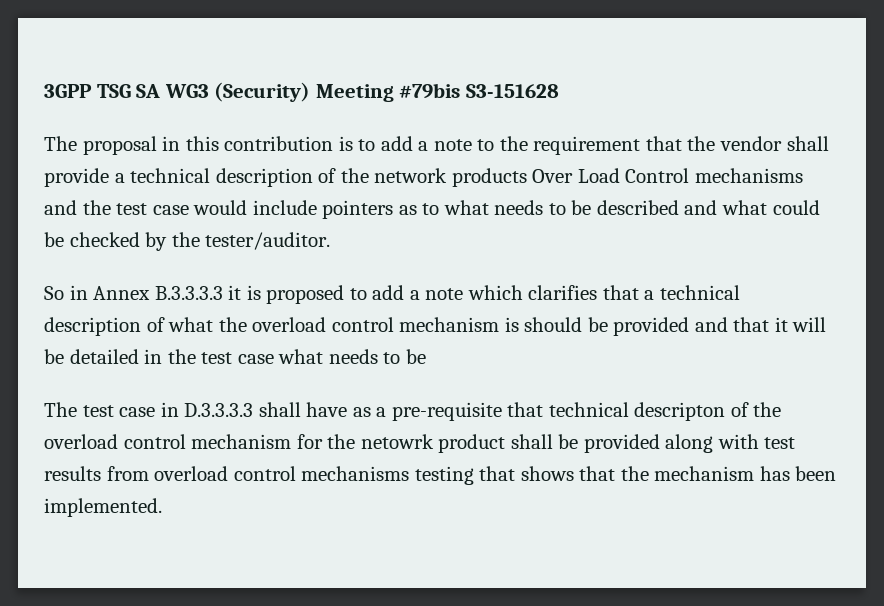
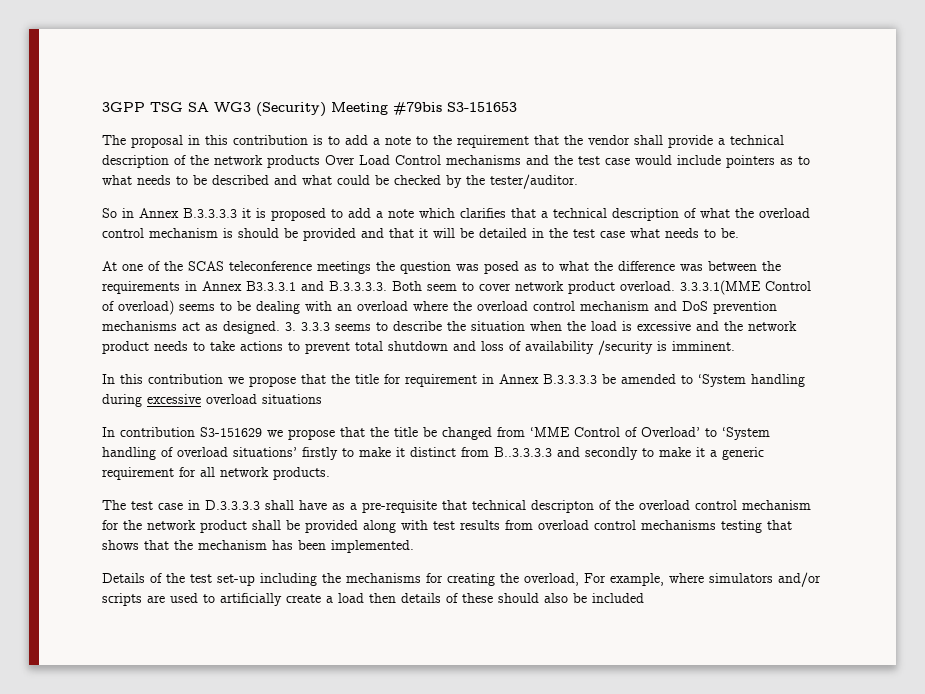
- 3GPP TSG SA WG3 (Security) Meeting #79bis S3-151628
+ 3GPP TSG SA WG3 (Security) Meeting #79bis S3-151653
- So in Annex B.3.3.3.3 it is proposed to add a note which clarifies that a technical description of what the overload control mechanism is should be provided and that it will be detailed in the test case what needs to be
+ So in Annex B.3.3.3.3 it is proposed to add a note which clarifies that a technical description of what the overload control mechanism is should be provided and that it will be detailed in the test case what needs to be.
+ At one of the SCAS teleconference meetings the question was posed as to what the difference was between the requirements in Annex B3.3.3.1 and B.3.3.3.3. Both seem to cover network product overload. 3.3.3.1(MME Control of overload) seems to be dealing with an overload where the overload control mechanism and DoS prevention mechanisms act as designed. 3. 3.3.3 seems to describe the situation when the load is excessive and the network product needs to take actions to prevent total shutdown and loss of availability /security is imminent.
+ In this contribution we propose that the title for requirement in Annex B.3.3.3.3 be amended to ‘System handling during excessive overload situations
+ In contribution S3-151629 we propose that the title be changed from ‘MME Control of Overload’ to ‘System handling of overload situations’ firstly to make it distinct from B..3.3.3.3 and secondly to make it a generic requirement for all network products.
- The test case in D.3.3.3.3 shall have as a pre-requisite that technical descripton of the overload control mechanism for the netowrk product shall be provided along with test results from overload control mechanisms testing that shows that the mechanism has been implemented.
+ The test case in D.3.3.3.3 shall have as a pre-requisite that technical descripton of the overload control mechanism for the network product shall be provided along with test results from overload control mechanisms testing that shows that the mechanism has been implemented.
+ Details of the test set-up including the mechanisms for creating the overload, For example, where simulators and/or scripts are used to artificially create a load then details of these should also be included

